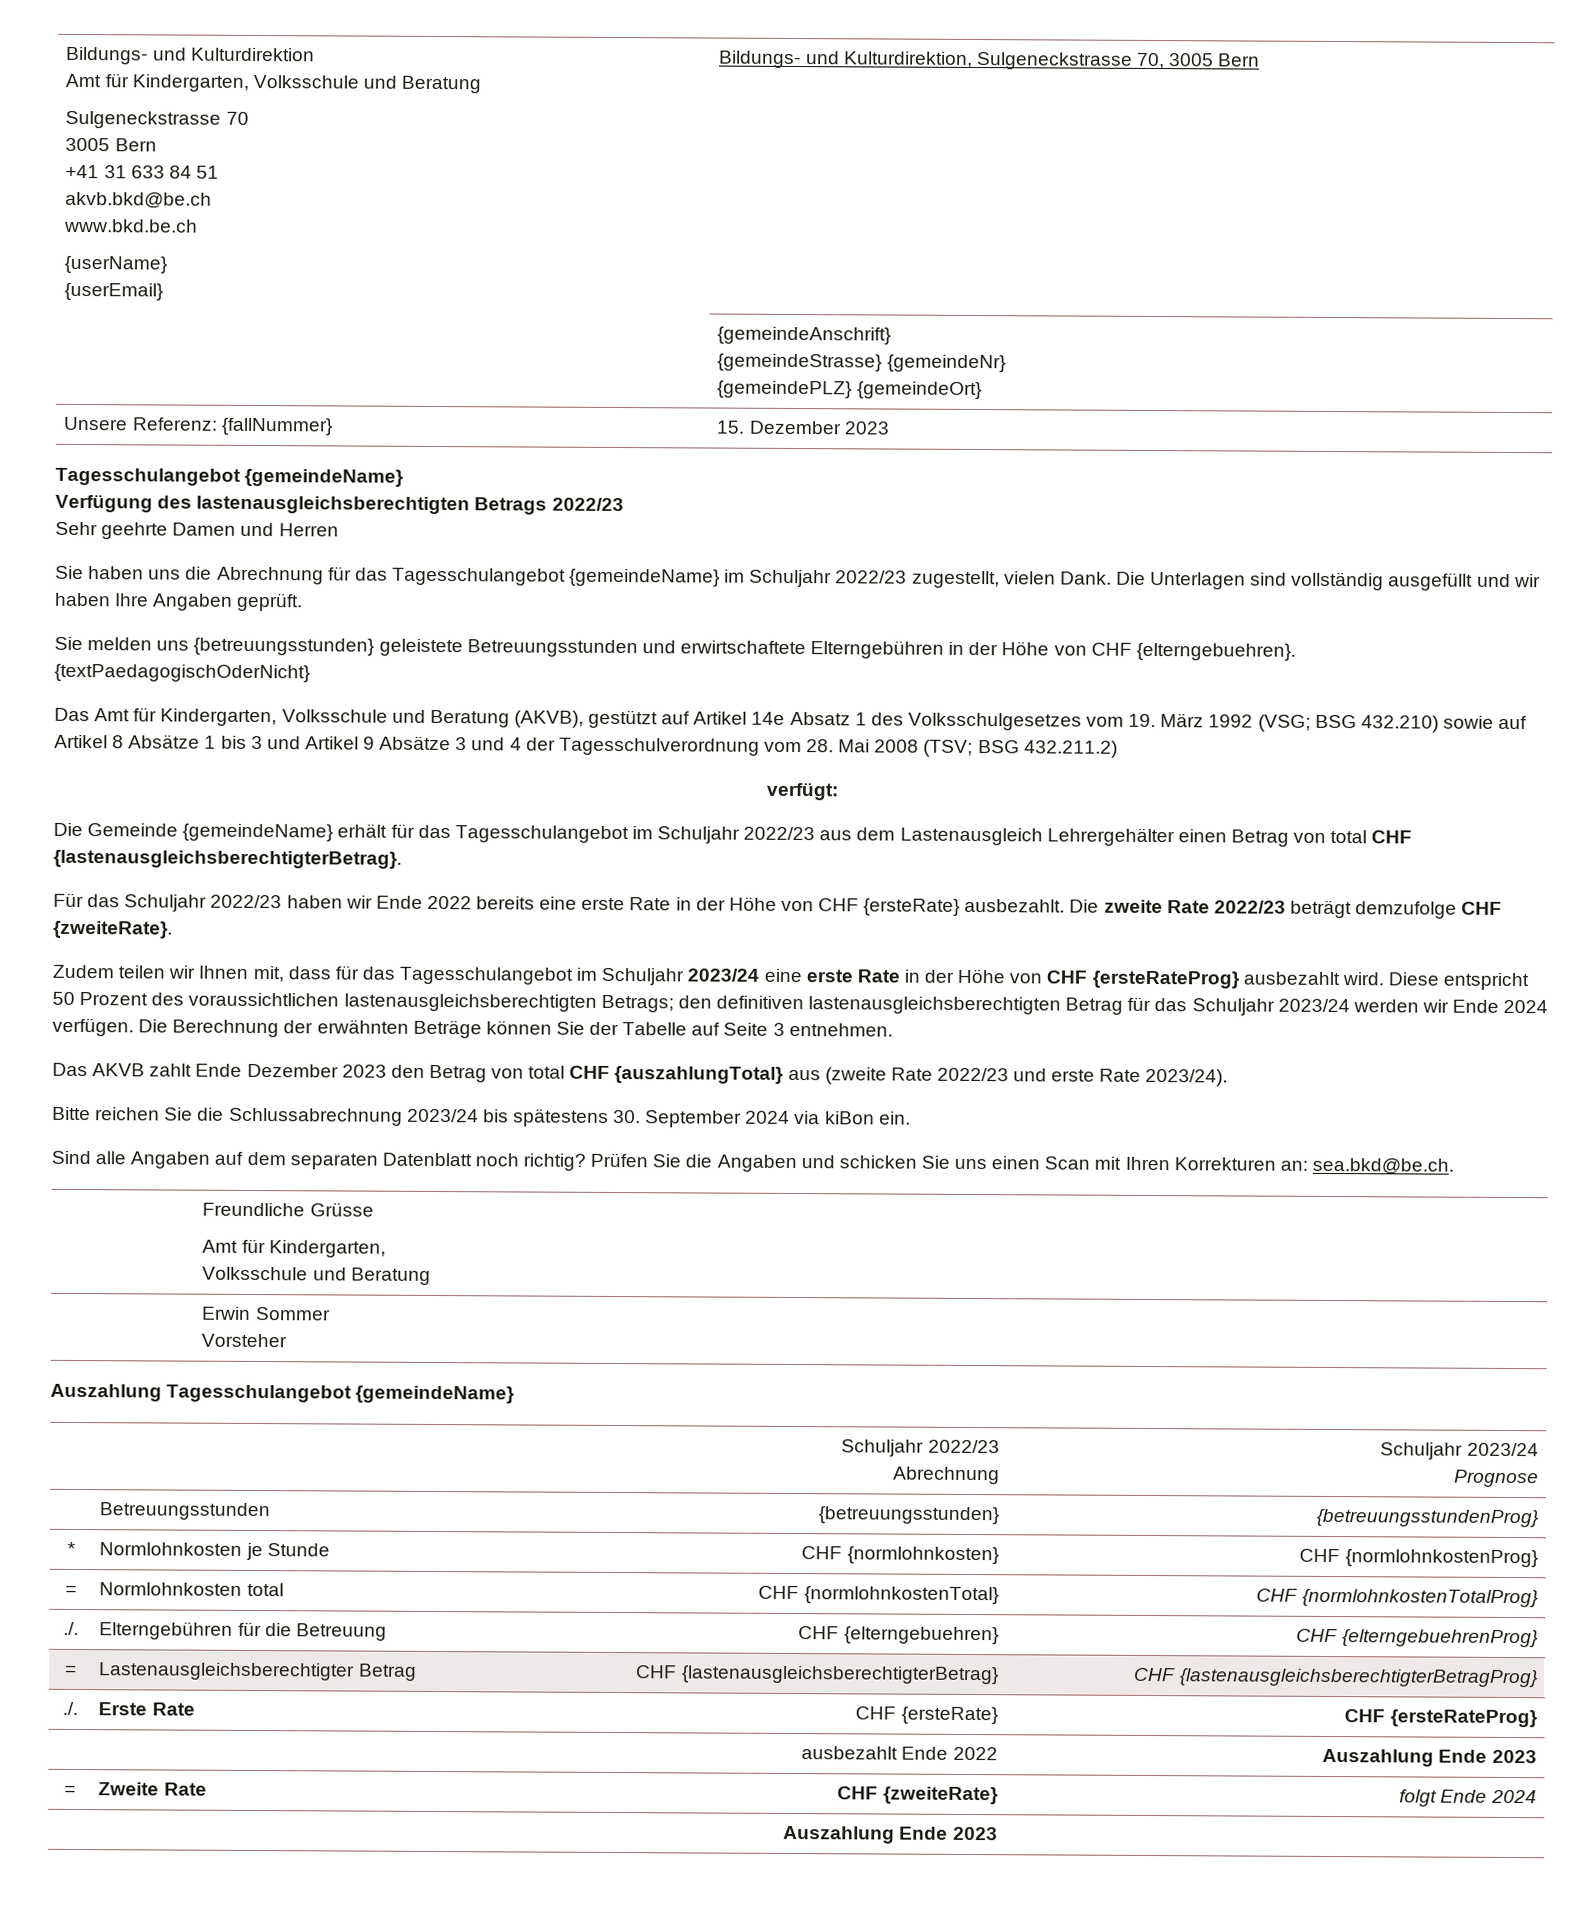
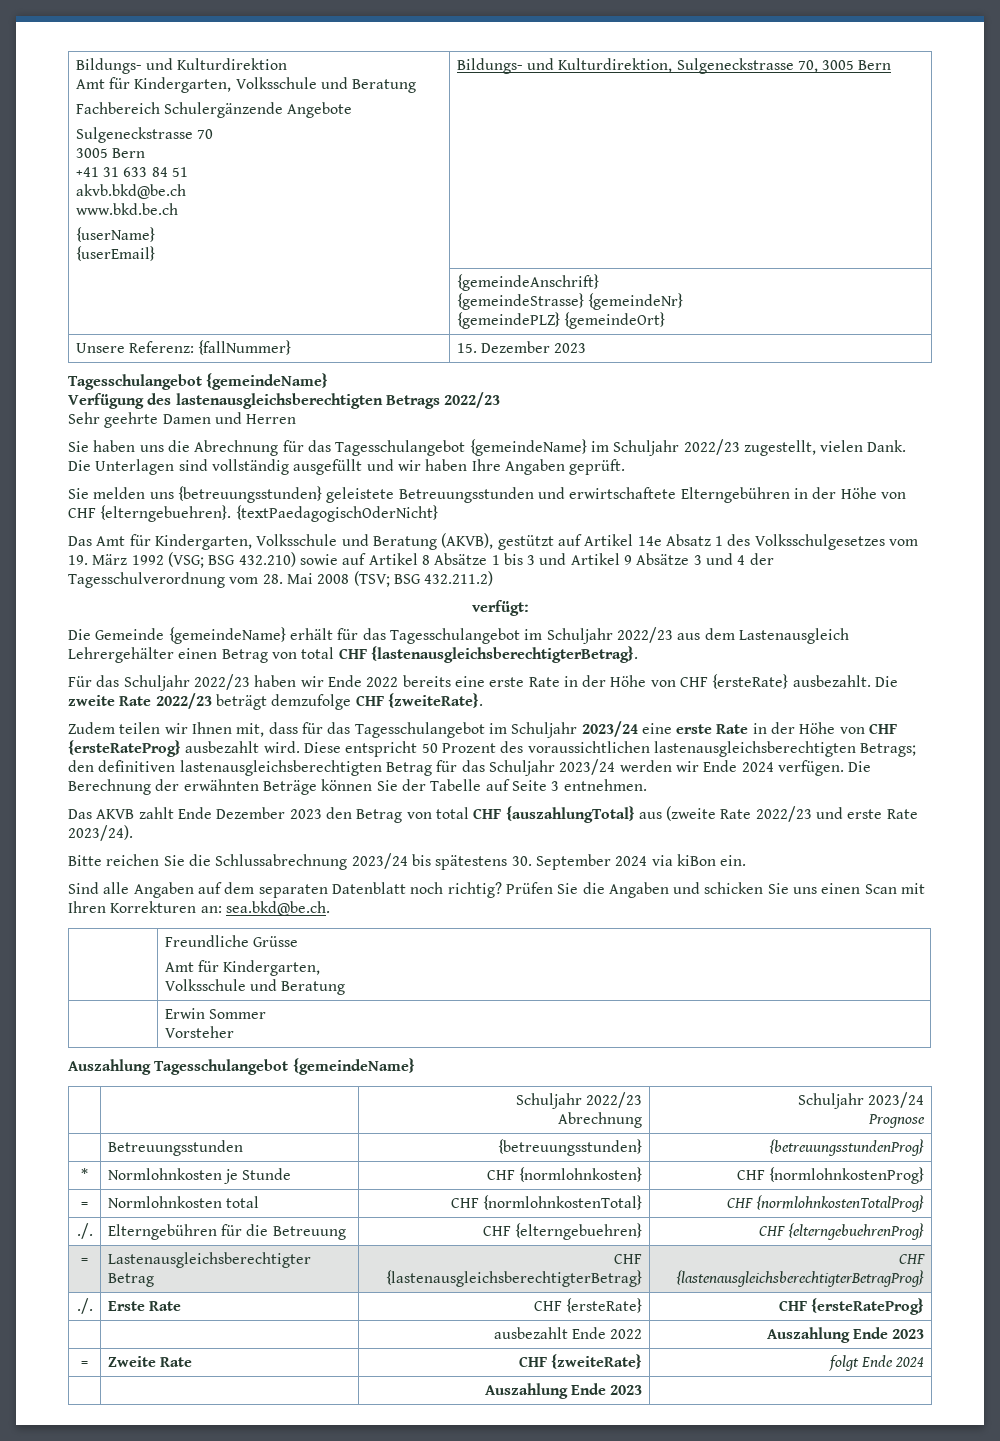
  Bildungs- und Kulturdirektion
  Amt für Kindergarten, Volksschule und Beratung
+ Fachbereich Schulergänzende Angebote

